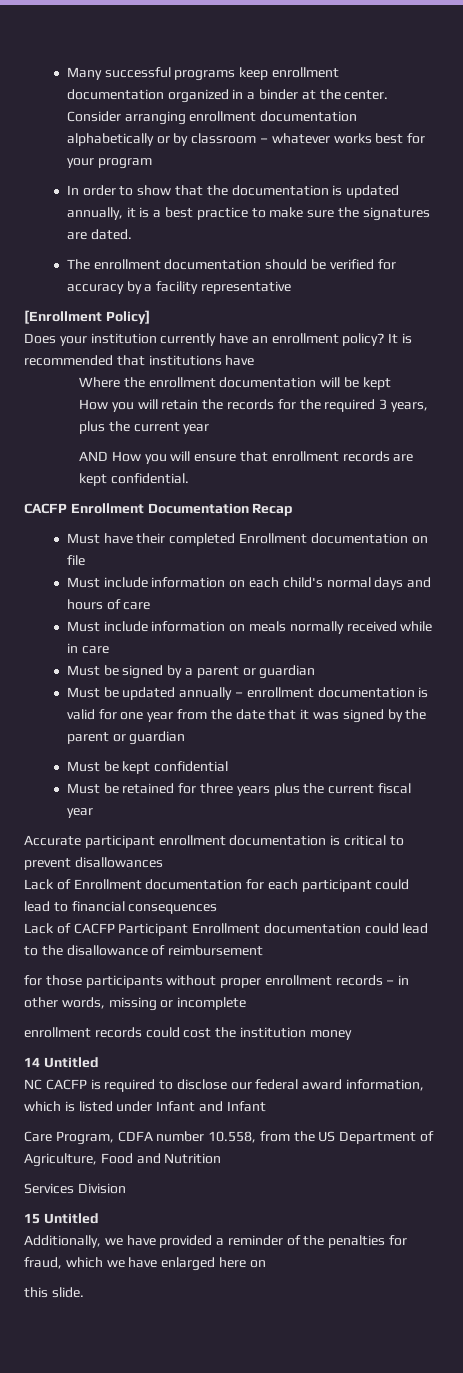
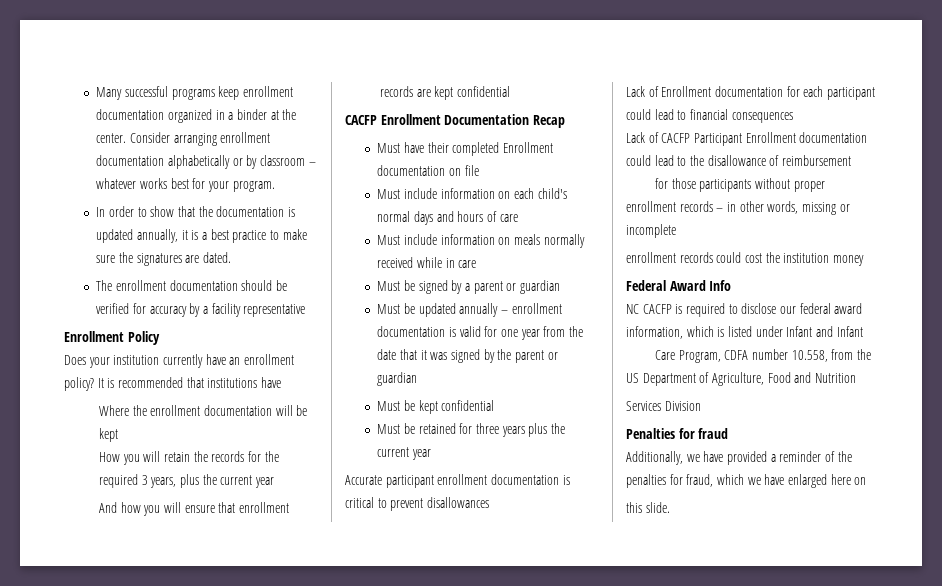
- Consider arranging enrollment documentation alphabetically or by classroom – whatever works best for your program
+ Consider arranging enrollment documentation alphabetically or by classroom – whatever works best for your program.
- [Enrollment Policy]
+ Enrollment Policy
- AND How you will ensure that enrollment records are kept confidential.
+ And how you will ensure that enrollment records are kept confidential
- Must be retained for three years plus the current fiscal year
+ Must be retained for three years plus the current year
- 14 Untitled
+ Federal Award Info
- 15 Untitled
+ Penalties for fraud

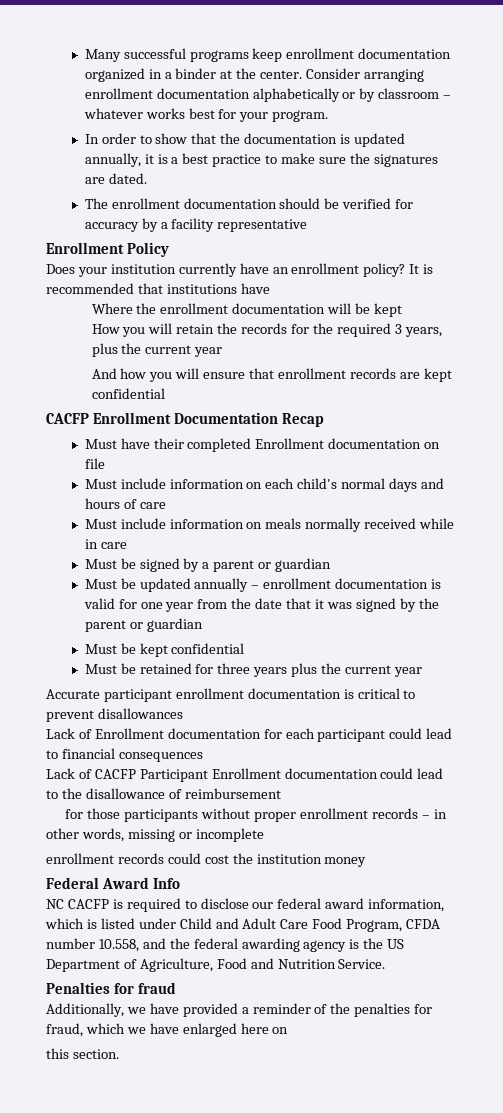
- NC CACFP is required to disclose our federal award information, which is listed under Infant and Infant
- Care Program, CDFA number 10.558, from the US Department of Agriculture, Food and Nutrition
- Services Division
+ NC CACFP is required to disclose our federal award information, which is listed under Child and Adult Care Food Program, CFDA number 10.558, and the federal awarding agency is the US Department of Agriculture, Food and Nutrition Service.
- this slide.
+ this section.

